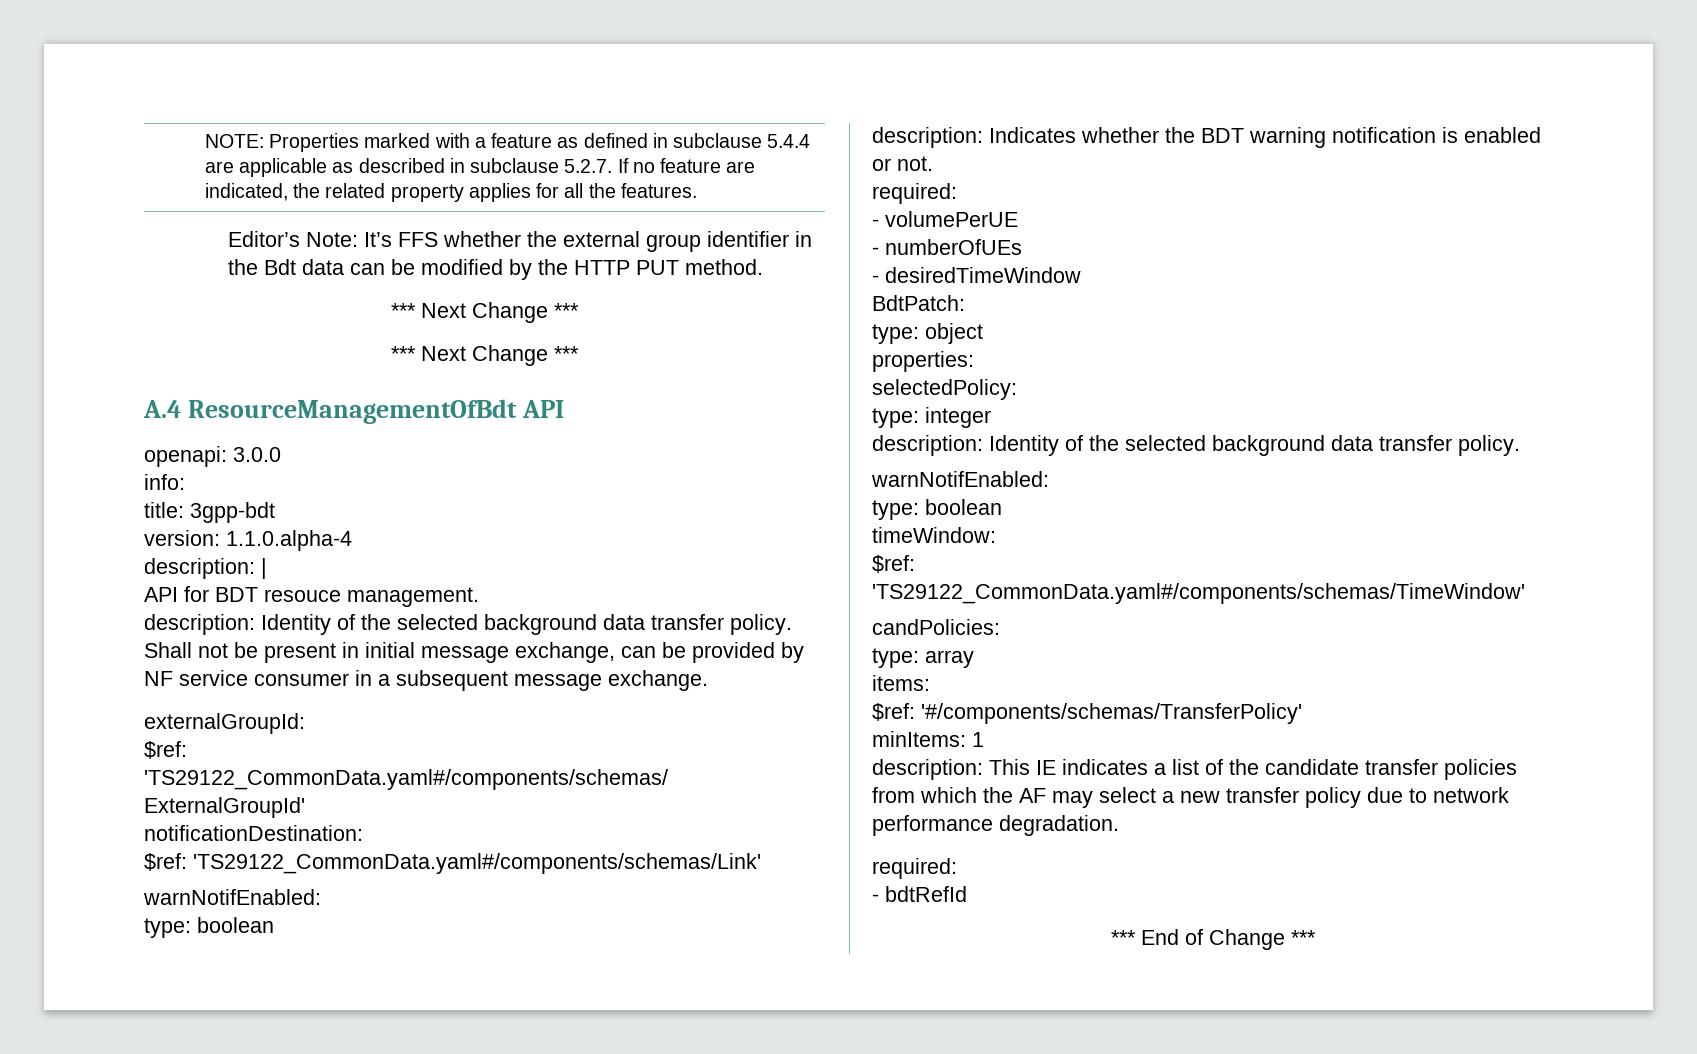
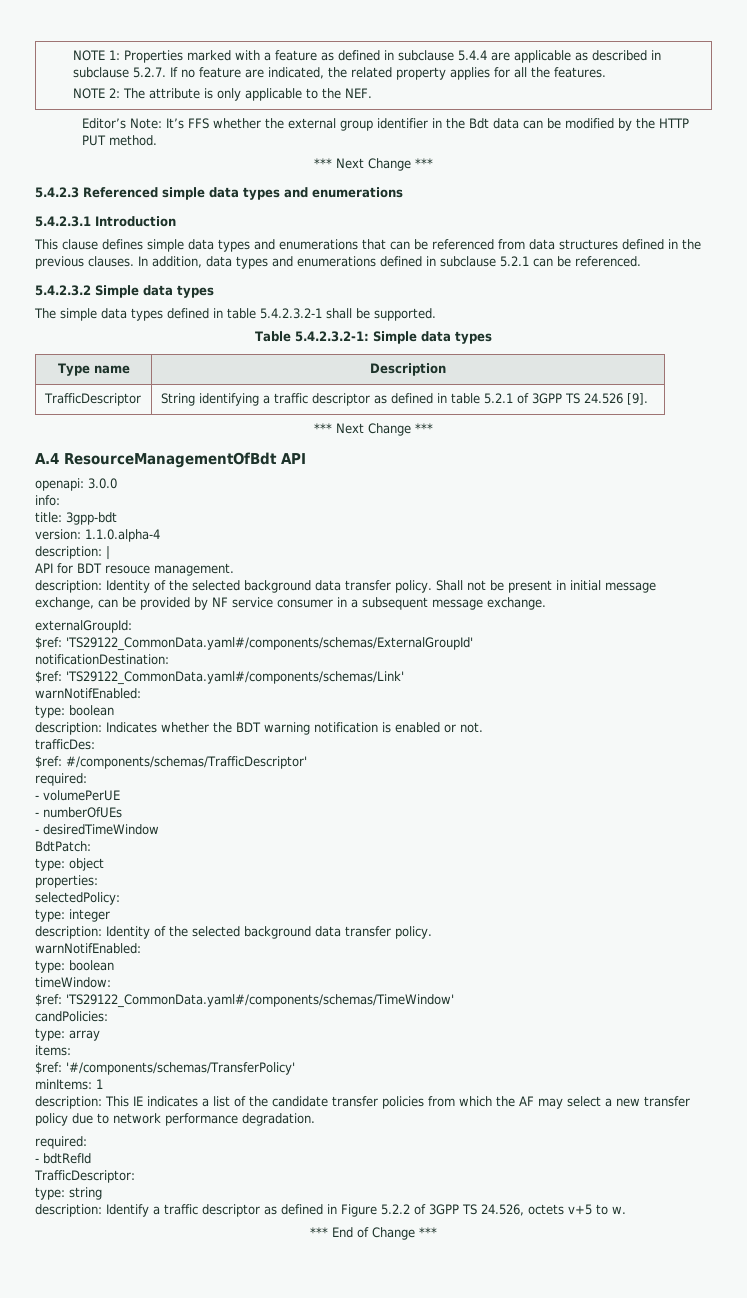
- NOTE: Properties marked with a feature as defined in subclause 5.4.4 are applicable as described in subclause 5.2.7. If no feature are indicated, the related property applies for all the features.
+ NOTE 1: Properties marked with a feature as defined in subclause 5.4.4 are applicable as described in subclause 5.2.7. If no feature are indicated, the related property applies for all the features.
+ NOTE 2: The attribute is only applicable to the NEF.
+ 5.4.2.3 Referenced simple data types and enumerations
+ 5.4.2.3.1 Introduction
+ This clause defines simple data types and enumerations that can be referenced from data structures defined in the previous clauses. In addition, data types and enumerations defined in subclause 5.2.1 can be referenced.
+ 5.4.2.3.2 Simple data types
+ The simple data types defined in table 5.4.2.3.2-1 shall be supported.
+ Table 5.4.2.3.2-1: Simple data types
+ Type name | Description
+ TrafficDescriptor | String identifying a traffic descriptor as defined in table 5.2.1 of 3GPP TS 24.526 [9].
+ trafficDes:
+ $ref: #/components/schemas/TrafficDescriptor'
+ TrafficDescriptor:
+ type: string
+ description: Identify a traffic descriptor as defined in Figure 5.2.2 of 3GPP TS 24.526, octets v+5 to w.

